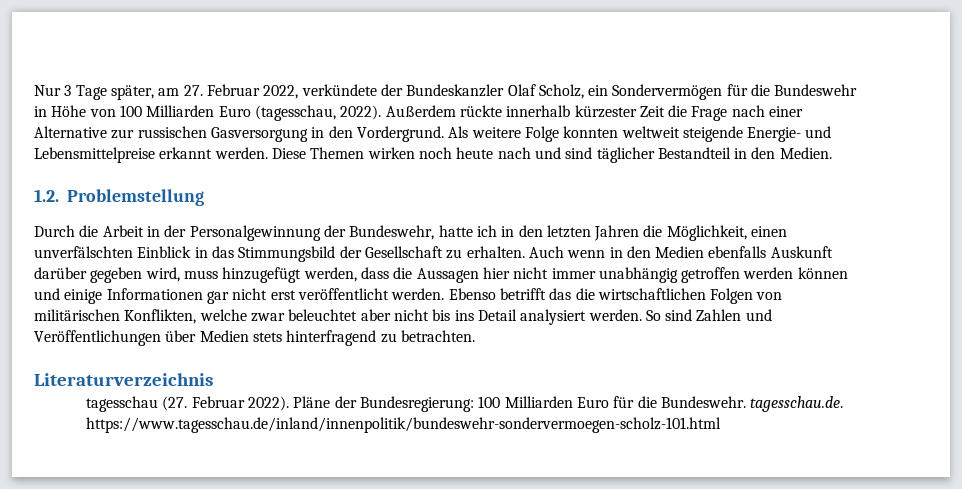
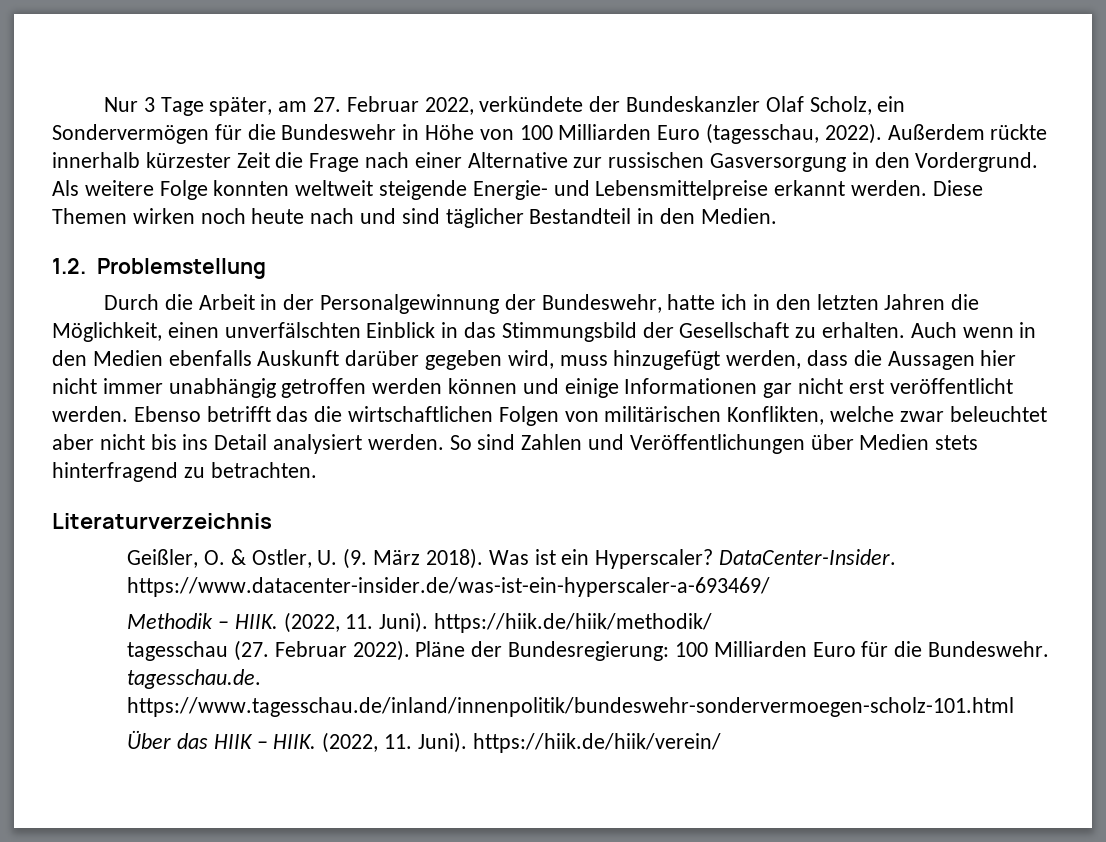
+ Geißler, O. & Ostler, U. (9. März 2018). Was ist ein Hyperscaler? DataCenter-Insider. https://www.datacenter-insider.de/was-ist-ein-hyperscaler-a-693469/
+ Methodik – HIIK. (2022, 11. Juni). https://hiik.de/hiik/methodik/
+ Über das HIIK – HIIK. (2022, 11. Juni). https://hiik.de/hiik/verein/

